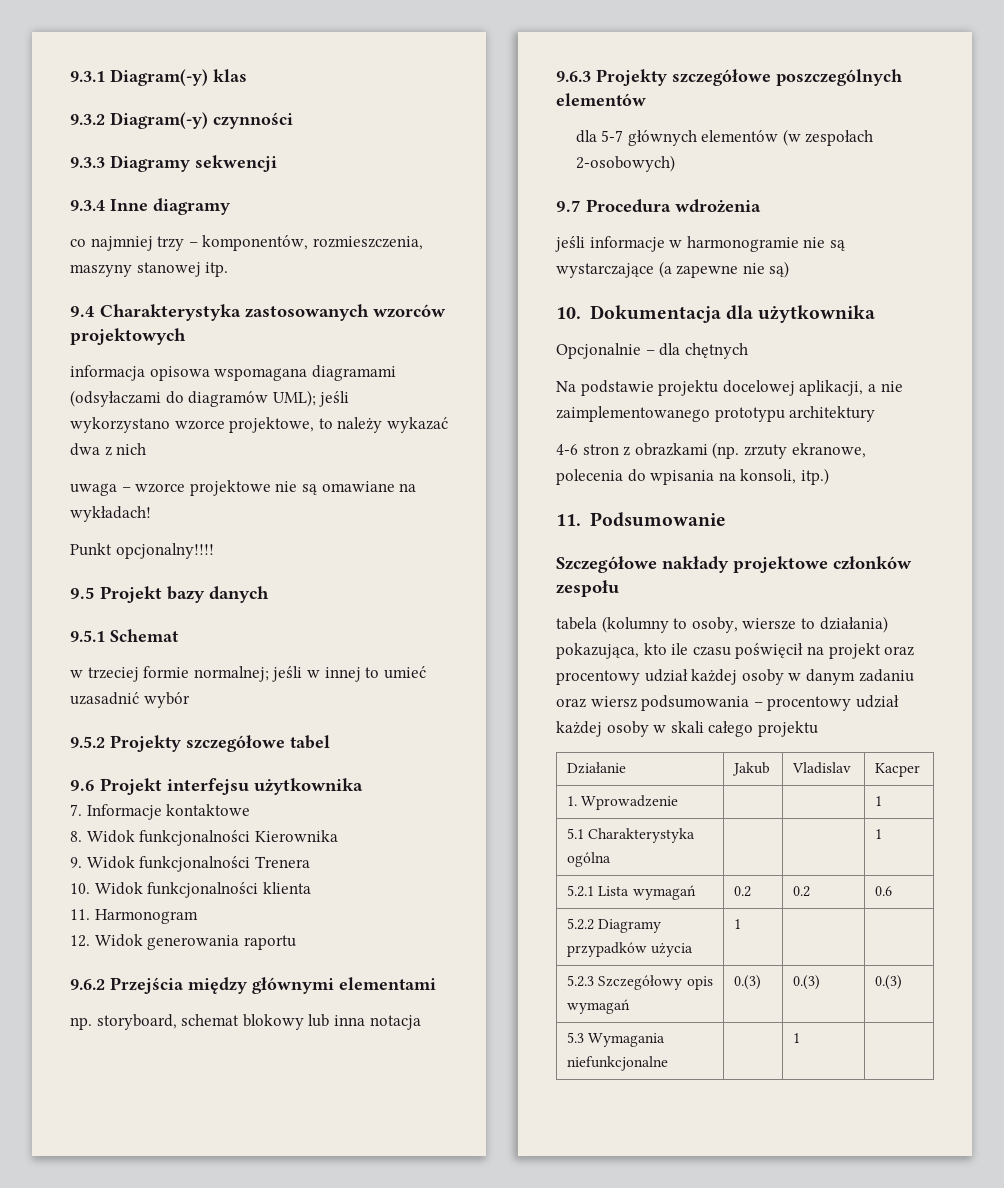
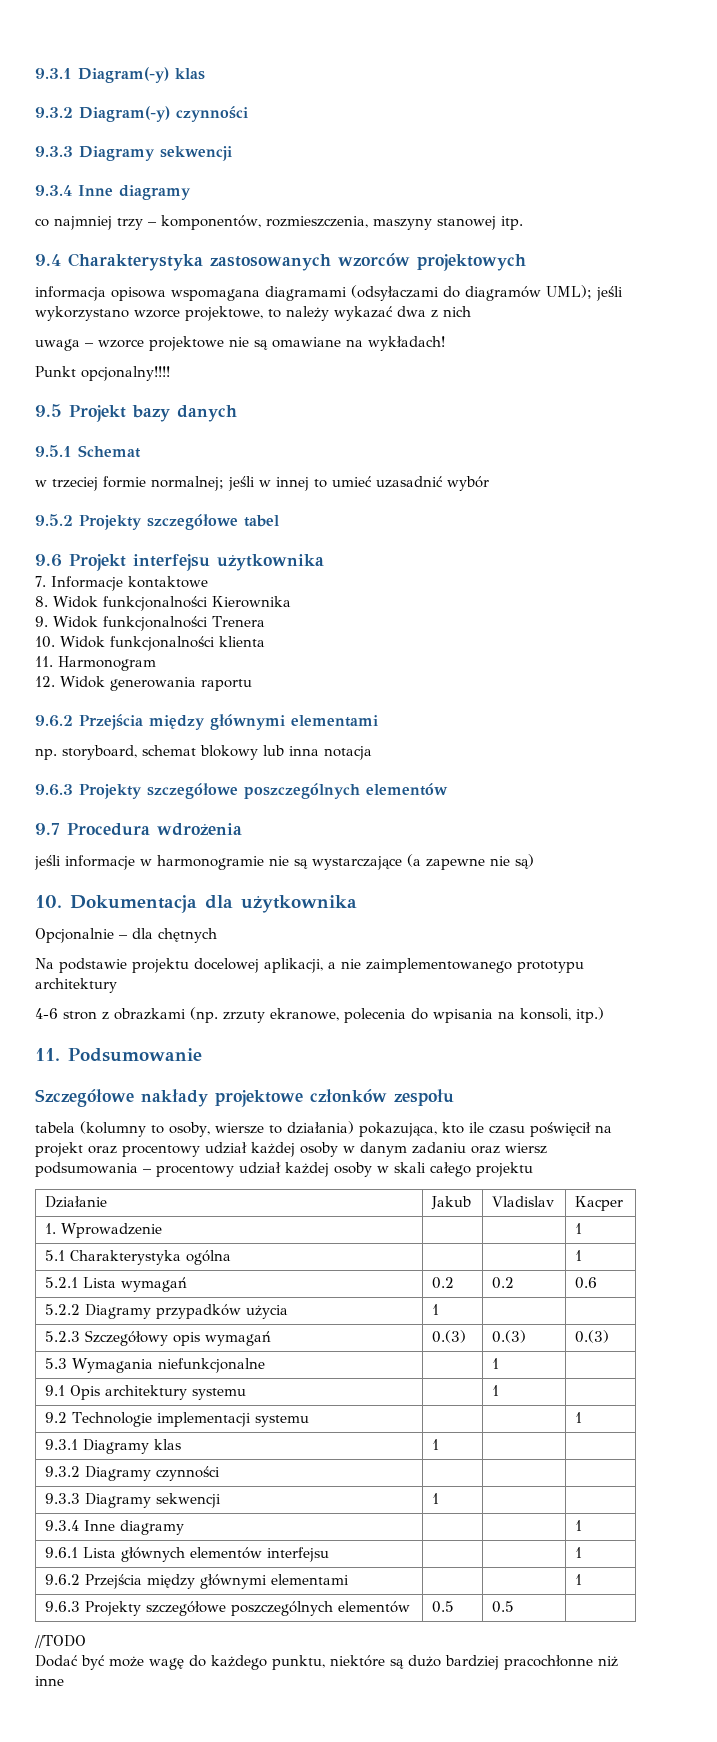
- dla 5-7 głównych elementów (w zespołach 2-osobowych)
+ 9.1 Opis architektury systemu | | 1 |
+ 9.2 Technologie implementacji systemu | | | 1
+ 9.3.1 Diagramy klas | 1 | |
+ 9.3.2 Diagramy czynności | | |
+ 9.3.3 Diagramy sekwencji | 1 | |
+ 9.3.4 Inne diagramy | | | 1
+ 9.6.1 Lista głównych elementów interfejsu | | | 1
+ 9.6.2 Przejścia między głównymi elementami | | | 1
+ 9.6.3 Projekty szczegółowe poszczególnych elementów | 0.5 | 0.5 |
+ //TODO
+ Dodać być może wagę do każdego punktu, niektóre są dużo bardziej pracochłonne niż inne

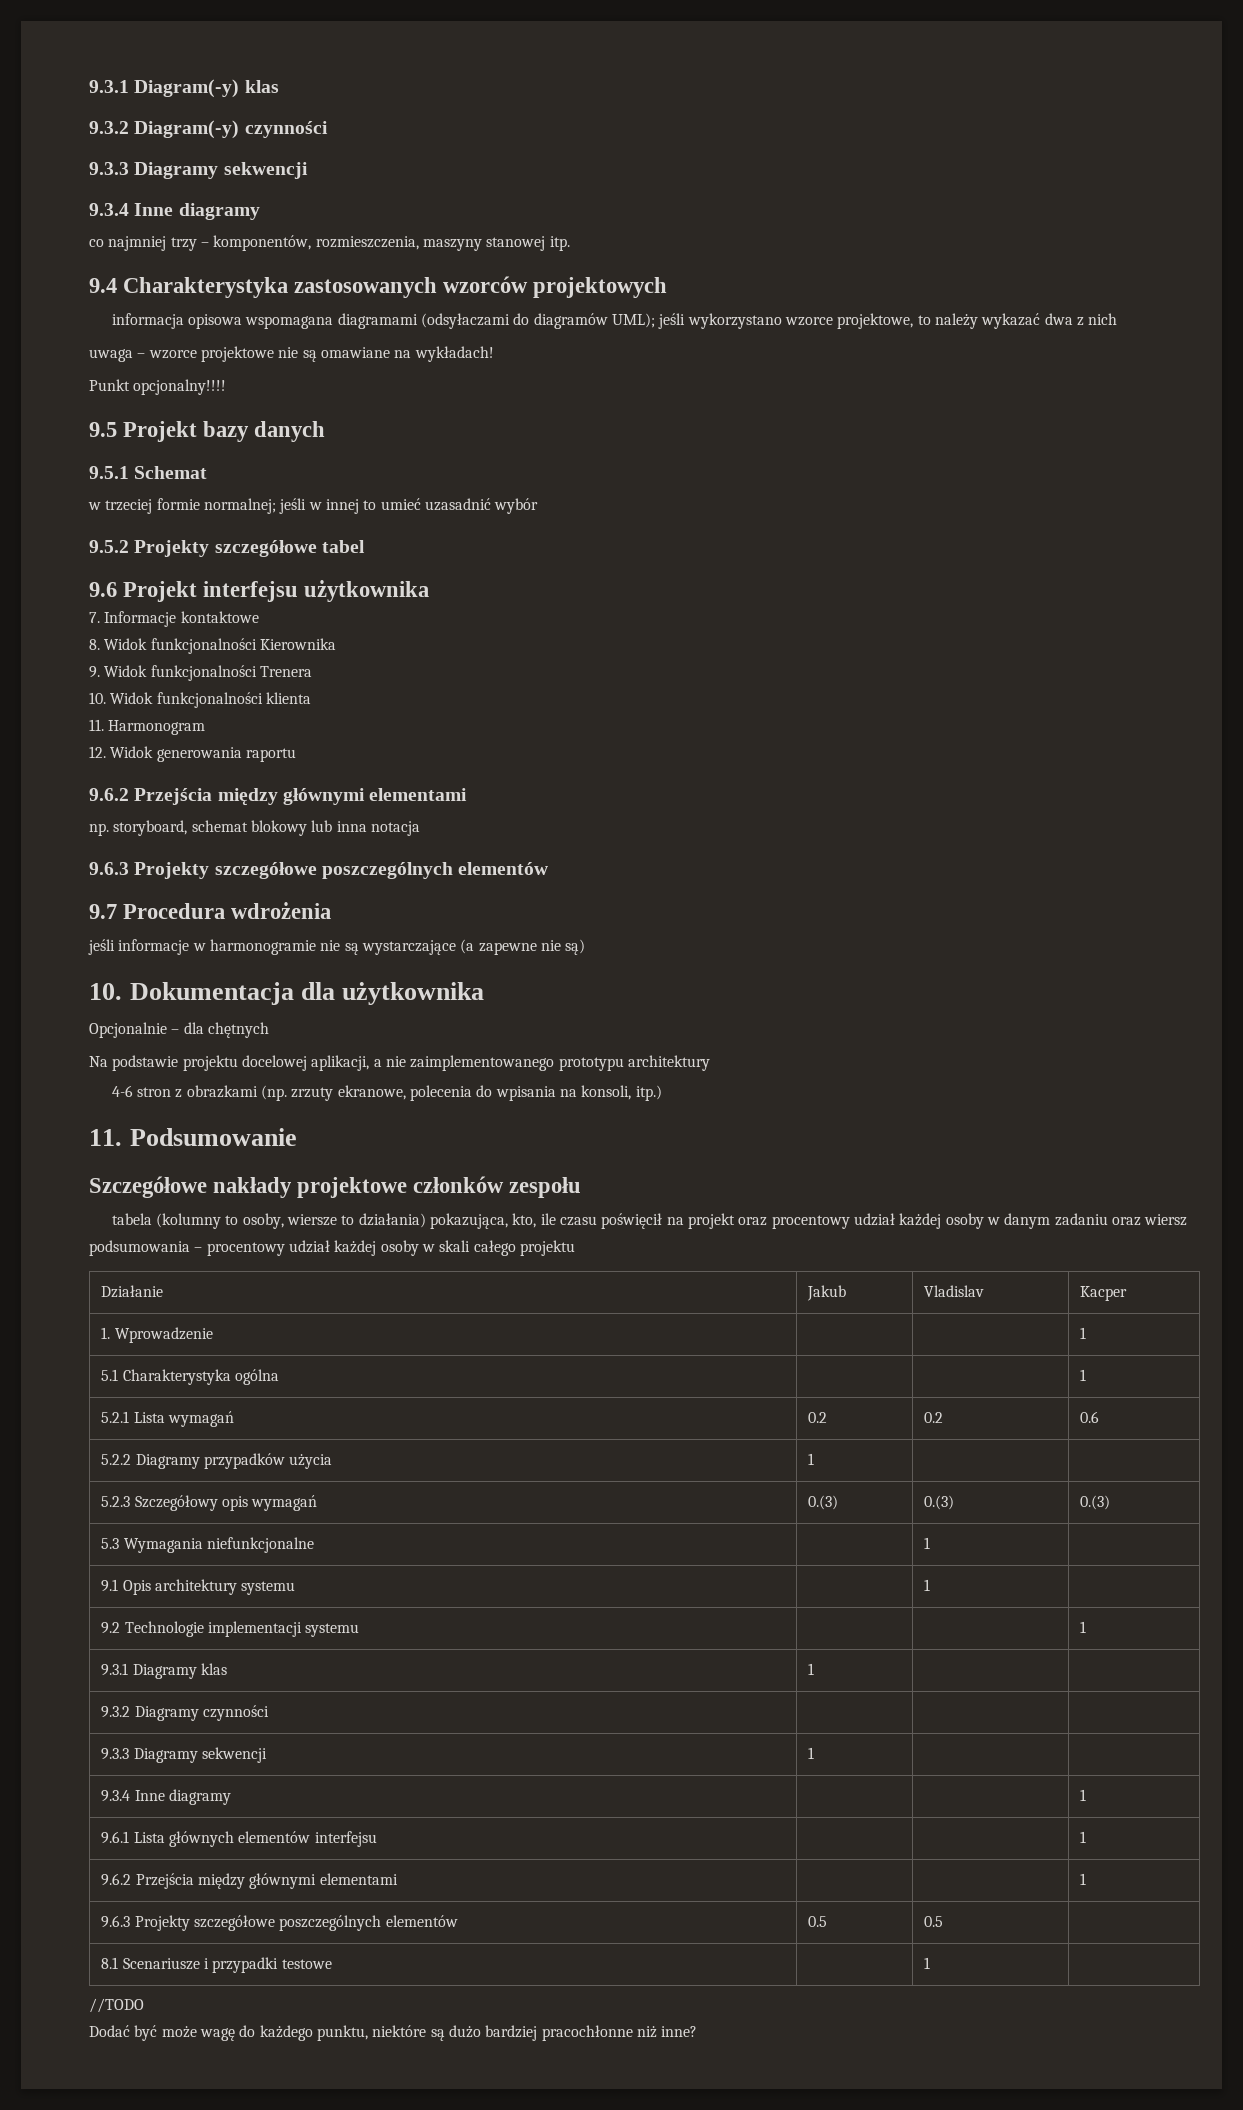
- tabela (kolumny to osoby, wiersze to działania) pokazująca, kto ile czasu poświęcił na projekt oraz procentowy udział każdej osoby w danym zadaniu oraz wiersz podsumowania – procentowy udział każdej osoby w skali całego projektu
+ tabela (kolumny to osoby, wiersze to działania) pokazująca, kto, ile czasu poświęcił na projekt oraz procentowy udział każdej osoby w danym zadaniu oraz wiersz podsumowania – procentowy udział każdej osoby w skali całego projektu
+ 8.1 Scenariusze i przypadki testowe | | 1 |
- Dodać być może wagę do każdego punktu, niektóre są dużo bardziej pracochłonne niż inne
+ Dodać być może wagę do każdego punktu, niektóre są dużo bardziej pracochłonne niż inne?

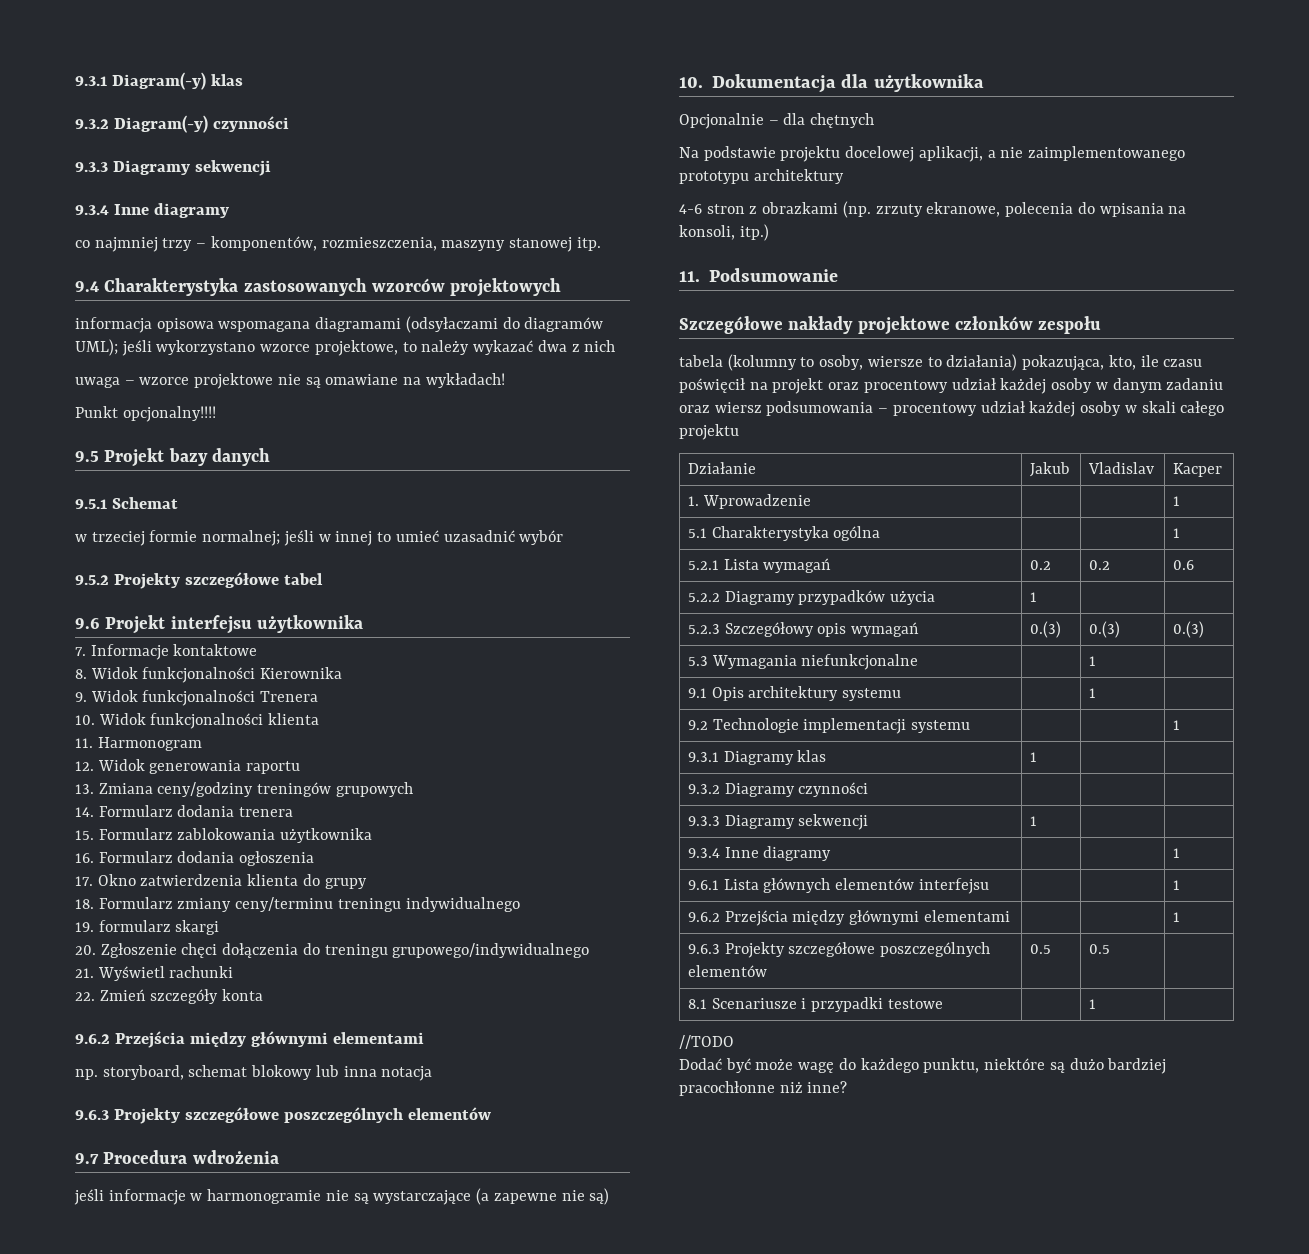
+ 13. Zmiana ceny/godziny treningów grupowych
+ 14. Formularz dodania trenera
+ 15. Formularz zablokowania użytkownika
+ 16. Formularz dodania ogłoszenia
+ 17. Okno zatwierdzenia klienta do grupy
+ 18. Formularz zmiany ceny/terminu treningu indywidualnego
+ 19. formularz skargi
+ 20. Zgłoszenie chęci dołączenia do treningu grupowego/indywidualnego
+ 21. Wyświetl rachunki
+ 22. Zmień szczegóły konta

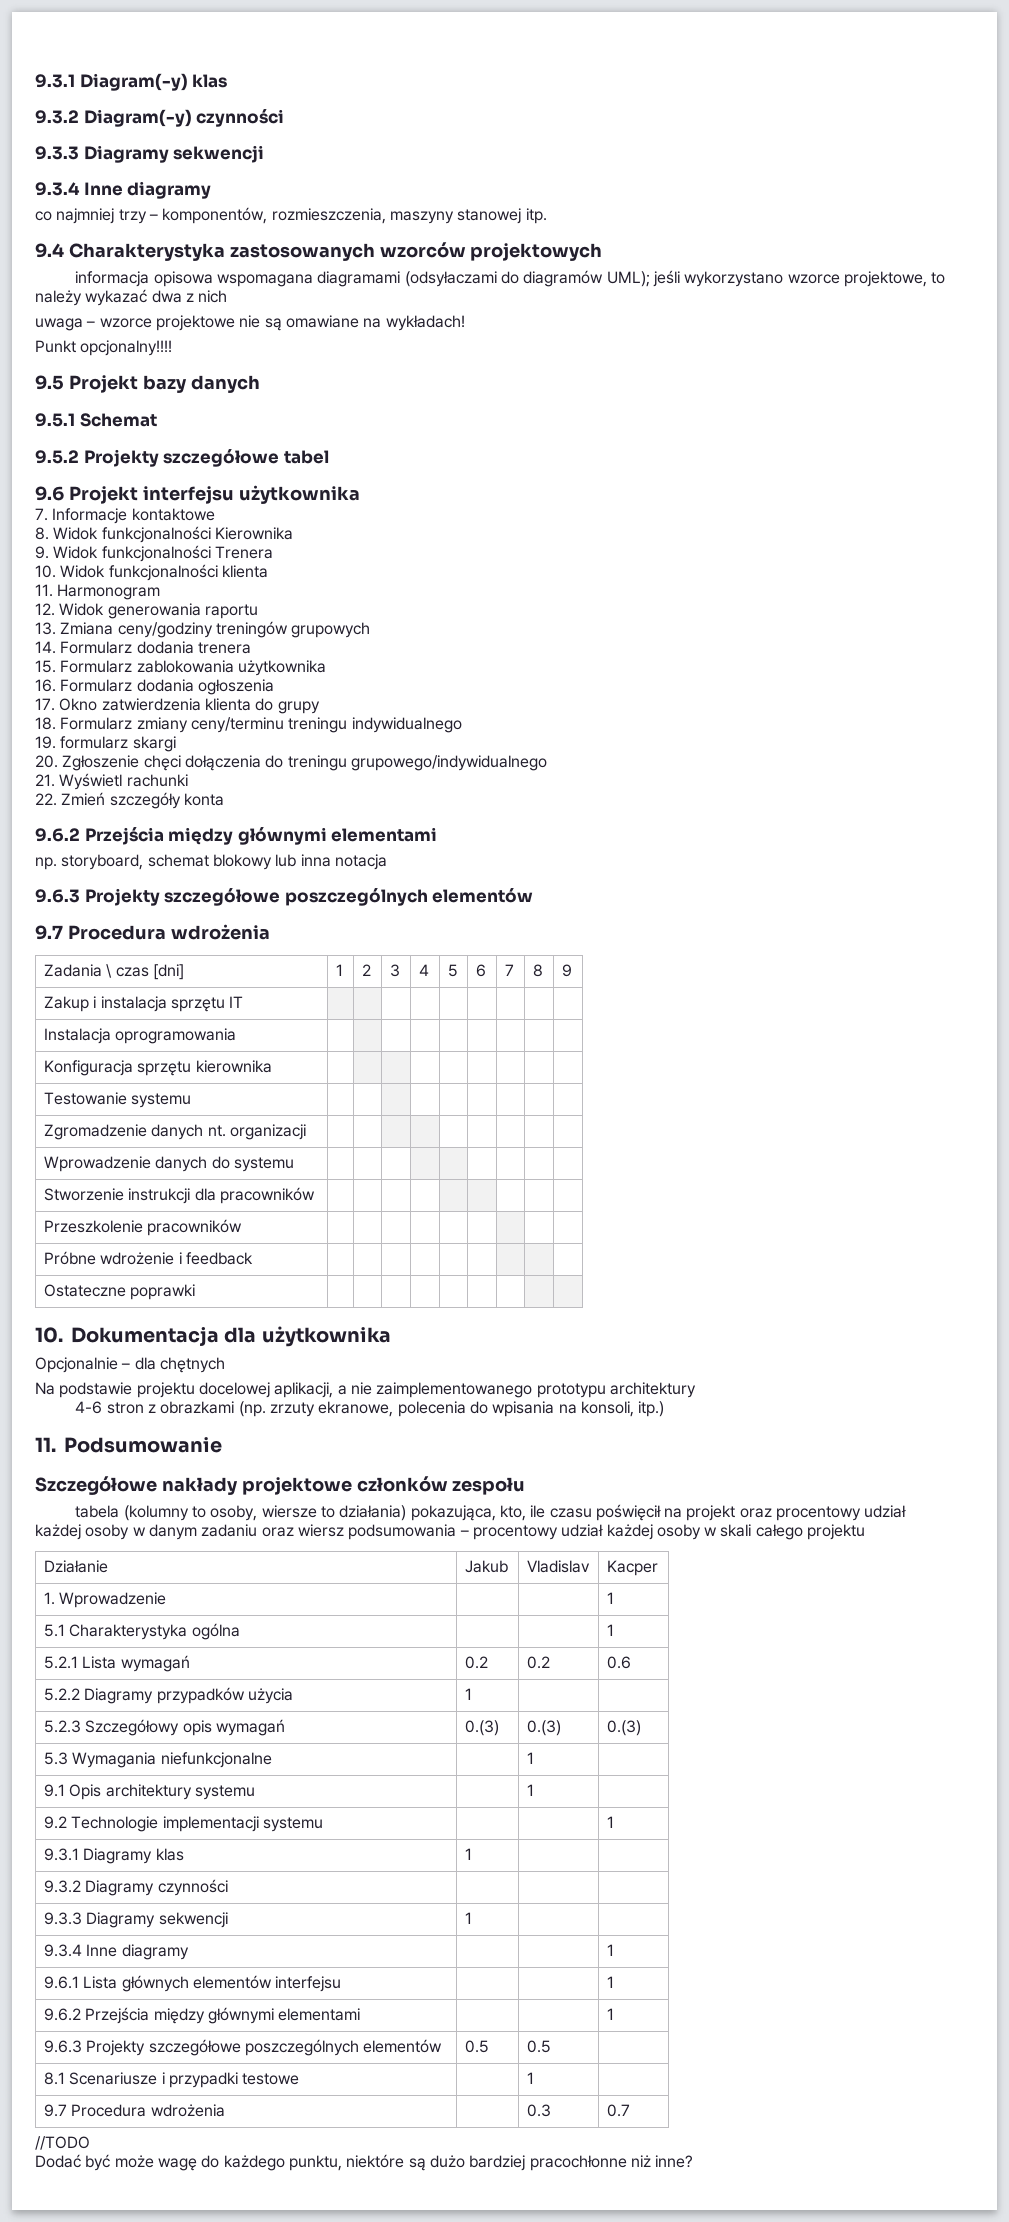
- w trzeciej formie normalnej; jeśli w innej to umieć uzasadnić wybór
- jeśli informacje w harmonogramie nie są wystarczające (a zapewne nie są)
+ Zadania \ czas [dni] | 1 | 2 | 3 | 4 | 5 | 6 | 7 | 8 | 9
+ Zakup i instalacja sprzętu IT | | | | | | | | |
+ Instalacja oprogramowania | | | | | | | | |
+ Konfiguracja sprzętu kierownika | | | | | | | | |
+ Testowanie systemu | | | | | | | | |
+ Zgromadzenie danych nt. organizacji | | | | | | | | |
+ Wprowadzenie danych do systemu | | | | | | | | |
+ Stworzenie instrukcji dla pracowników | | | | | | | | |
+ Przeszkolenie pracowników | | | | | | | | |
+ Próbne wdrożenie i feedback | | | | | | | | |
+ Ostateczne poprawki | | | | | | | | |
+ 9.7 Procedura wdrożenia | | 0.3 | 0.7

